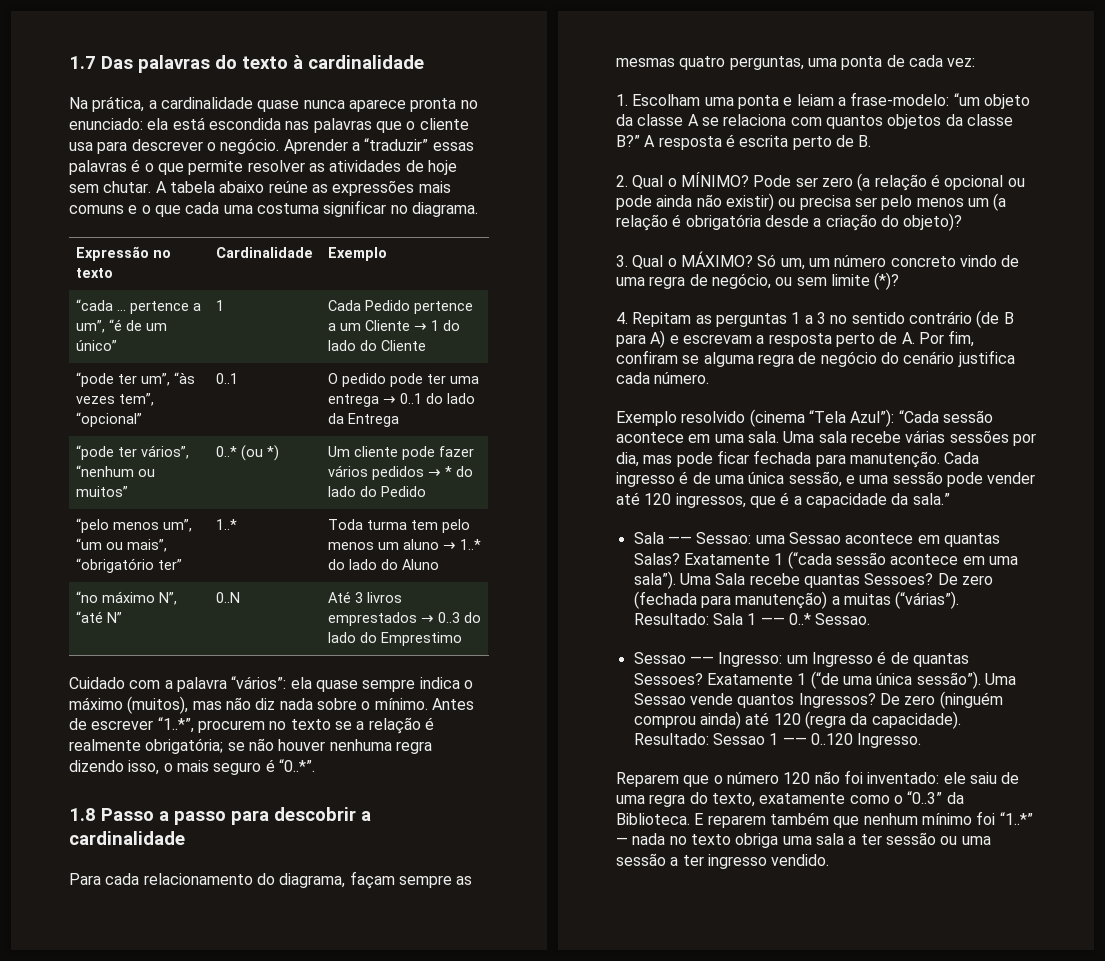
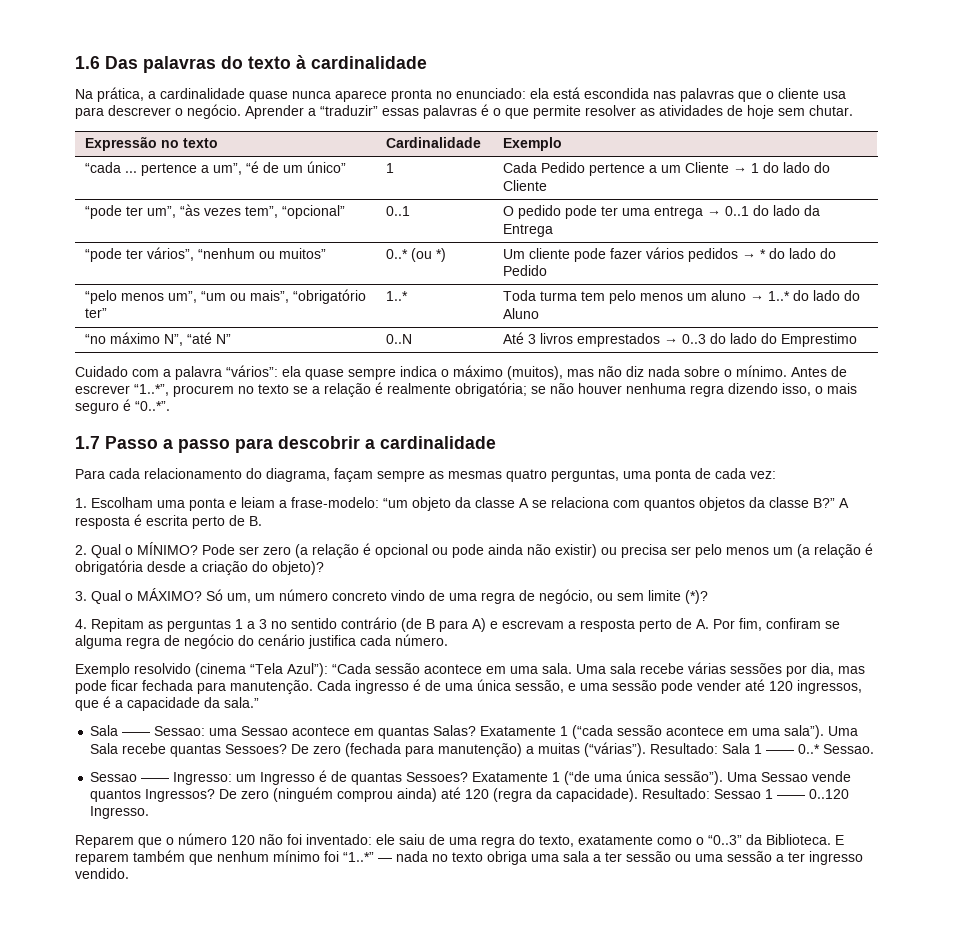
- 1.7 Das palavras do texto à cardinalidade
+ 1.6 Das palavras do texto à cardinalidade
- A tabela abaixo reúne as expressões mais comuns e o que cada uma costuma significar no diagrama.
- 1.8 Passo a passo para descobrir a cardinalidade
+ 1.7 Passo a passo para descobrir a cardinalidade

